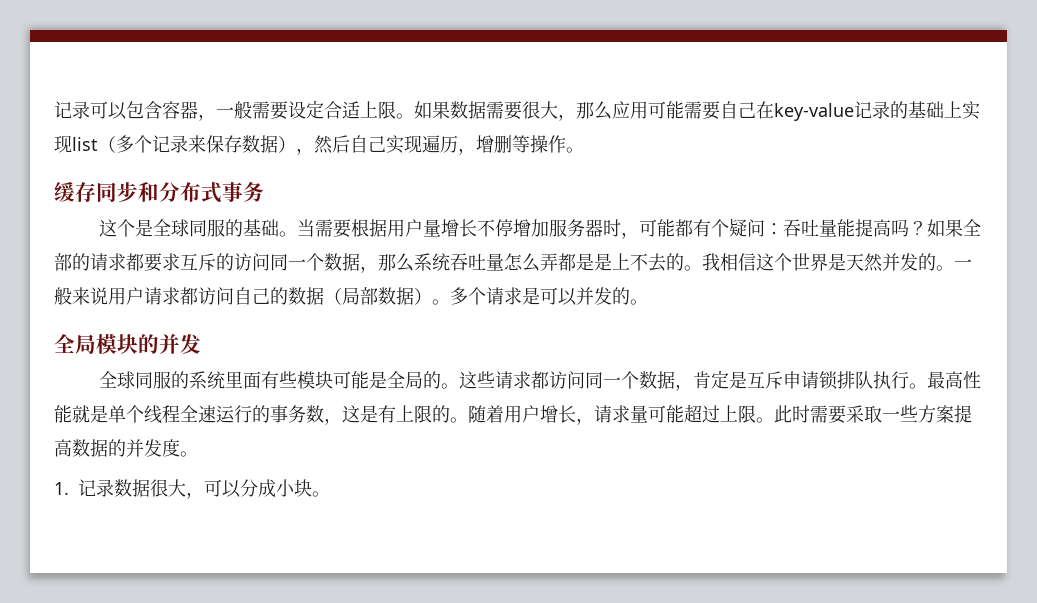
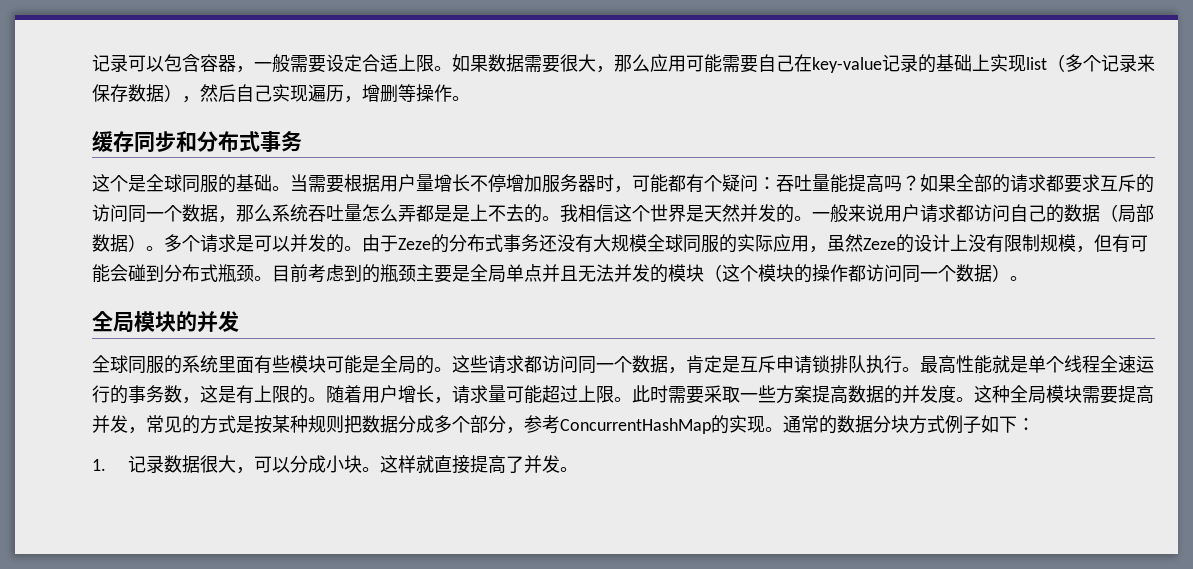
+ 由于Zeze的分布式事务还没有大规模全球同服的实际应用，虽然Zeze的设计上没有限制规模，但有可能会碰到分布式瓶颈。目前考虑到的瓶颈主要是全局单点并且无法并发的模块（这个模块的操作都访问同一个数据）。
+ 这种全局模块需要提高并发，常见的方式是按某种规则把数据分成多个部分，参考ConcurrentHashMap的实现。通常的数据分块方式例子如下：
+ 这样就直接提高了并发。

